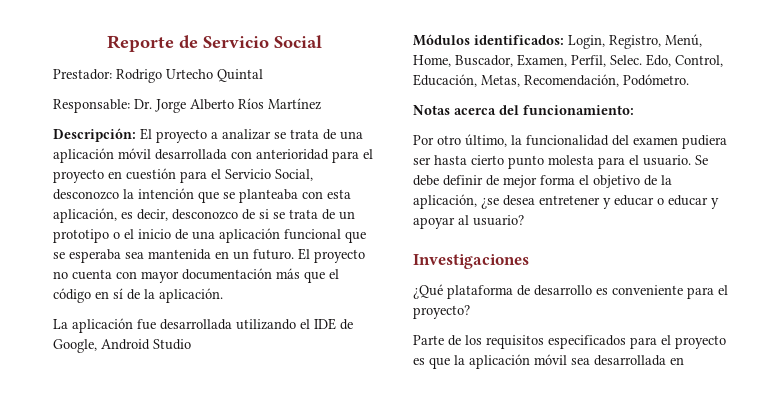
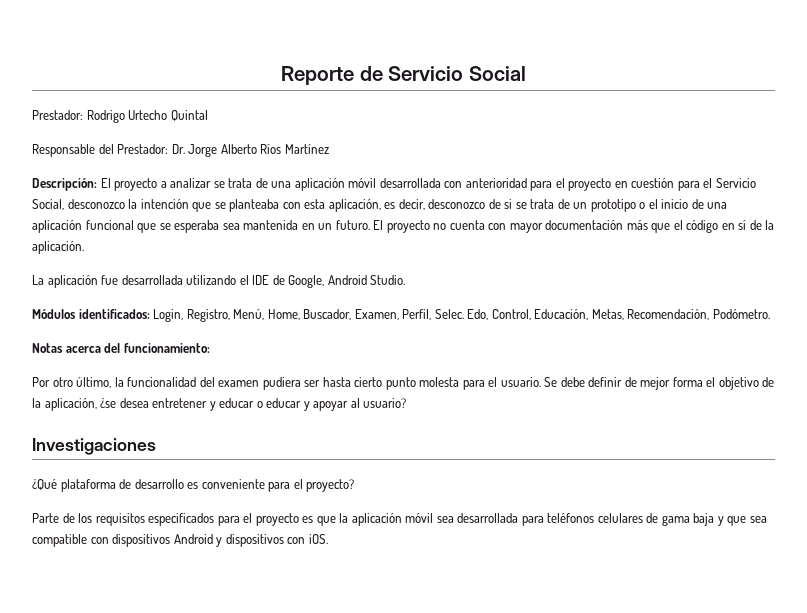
- Responsable: Dr. Jorge Alberto Ríos Martínez
+ Responsable del Prestador: Dr. Jorge Alberto Ríos Martínez
- La aplicación fue desarrollada utilizando el IDE de Google, Android Studio
+ La aplicación fue desarrollada utilizando el IDE de Google, Android Studio.
- Parte de los requisitos especificados para el proyecto es que la aplicación móvil sea desarrollada en
+ Parte de los requisitos especificados para el proyecto es que la aplicación móvil sea desarrollada para teléfonos celulares de gama baja y que sea compatible con dispositivos Android y dispositivos con iOS.

